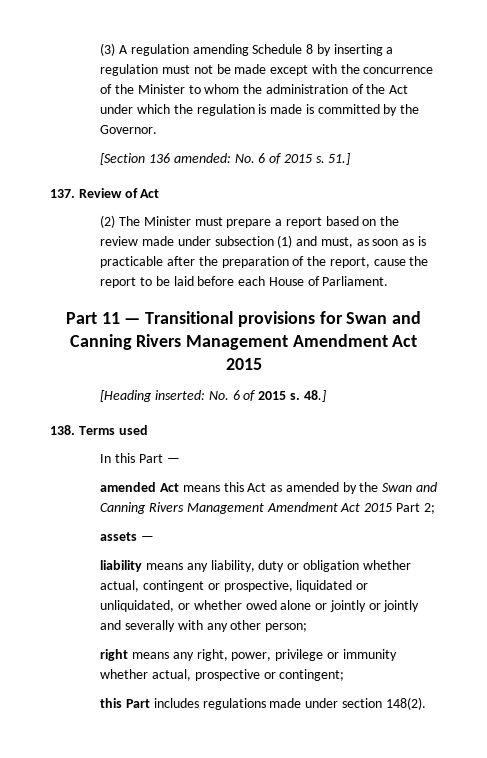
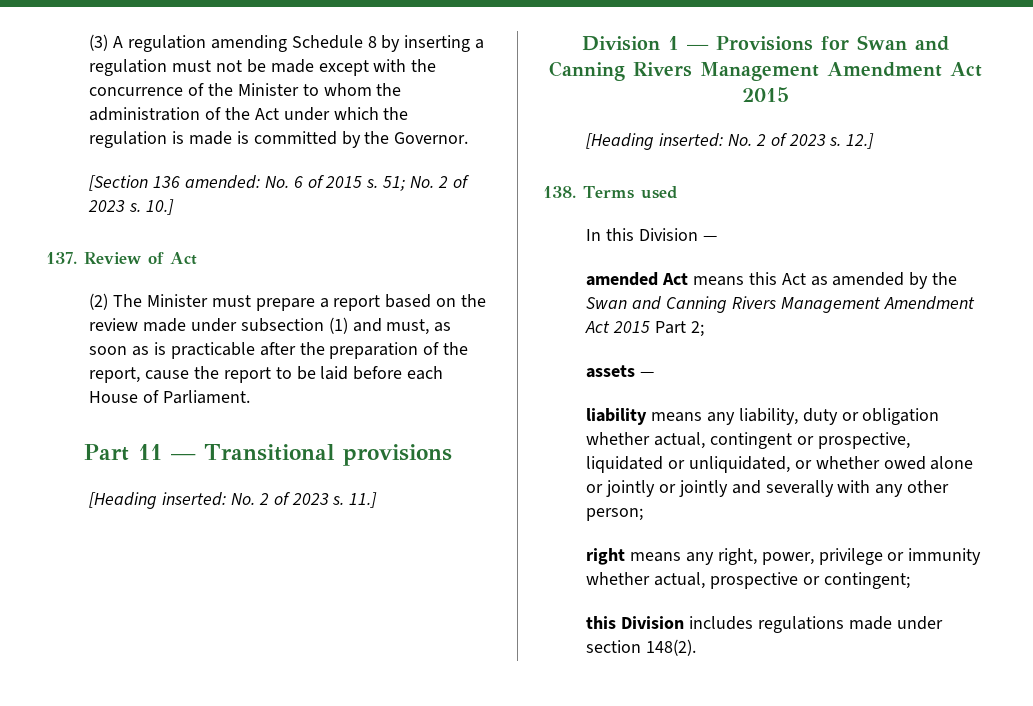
- 51.]
+ 51; No. 2 of 2023 s. 10.]
- Part 11 — Transitional provisions for Swan and Canning Rivers Management Amendment Act 2015
+ Part 11 — Transitional provisions
+ [Heading inserted: No. 2 of 2023 s. 11.]
+ Division 1 — Provisions for Swan and Canning Rivers Management Amendment Act 2015
- [Heading inserted: No. 6 of 2015 s. 48.]
+ [Heading inserted: No. 2 of 2023 s. 12.]
- In this Part —
+ In this Division —
- this Part includes regulations made under section 148(2).
+ this Division includes regulations made under section 148(2).

